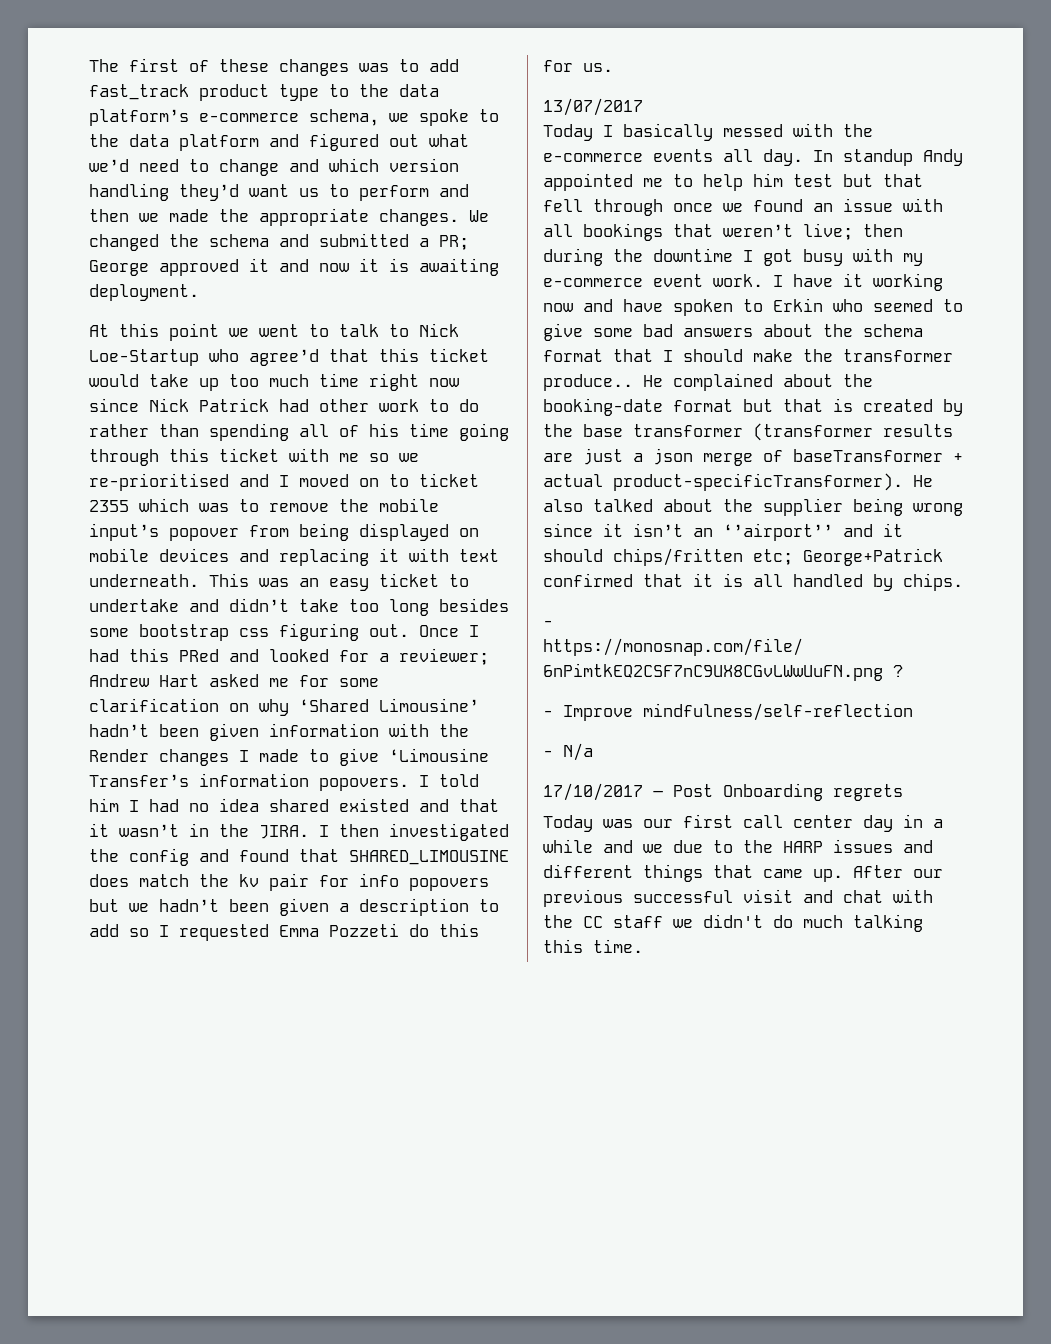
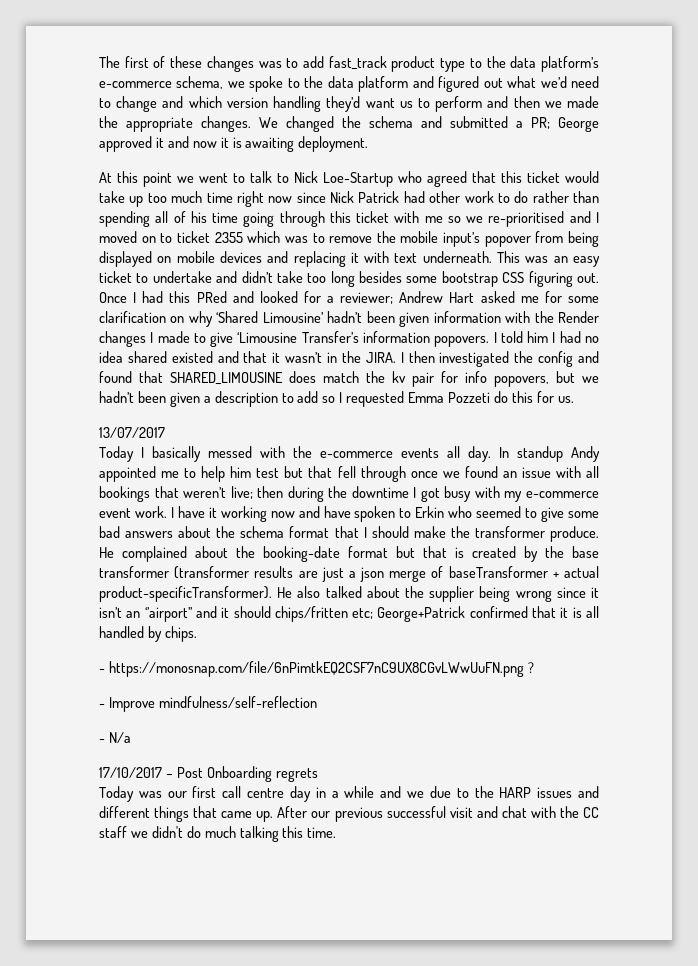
- At this point we went to talk to Nick Loe-Startup who agree’d that this ticket would take up too much time right now since Nick Patrick had other work to do rather than spending all of his time going through this ticket with me so we re-prioritised and I moved on to ticket 2355 which was to remove the mobile input’s popover from being displayed on mobile devices and replacing it with text underneath.
+ At this point we went to talk to Nick Loe-Startup who agreed that this ticket would take up too much time right now since Nick Patrick had other work to do rather than spending all of his time going through this ticket with me so we re-prioritised and I moved on to ticket 2355 which was to remove the mobile input’s popover from being displayed on mobile devices and replacing it with text underneath.
- This was an easy ticket to undertake and didn’t take too long besides some bootstrap css figuring out.
+ This was an easy ticket to undertake and didn’t take too long besides some bootstrap CSS figuring out.
- I then investigated the config and found that SHARED_LIMOUSINE does match the kv pair for info popovers but we hadn’t been given a description to add so I requested Emma Pozzeti do this for us.
+ I then investigated the config and found that SHARED_LIMOUSINE does match the kv pair for info popovers, but we hadn’t been given a description to add so I requested Emma Pozzeti do this for us.
- I have it working now and have spoken to Erkin who seemed to give some bad answers about the schema format that I should make the transformer produce..
+ I have it working now and have spoken to Erkin who seemed to give some bad answers about the schema format that I should make the transformer produce.
- Today was our first call center day in a while and we due to the HARP issues and different things that came up.
+ Today was our first call centre day in a while and we due to the HARP issues and different things that came up.

